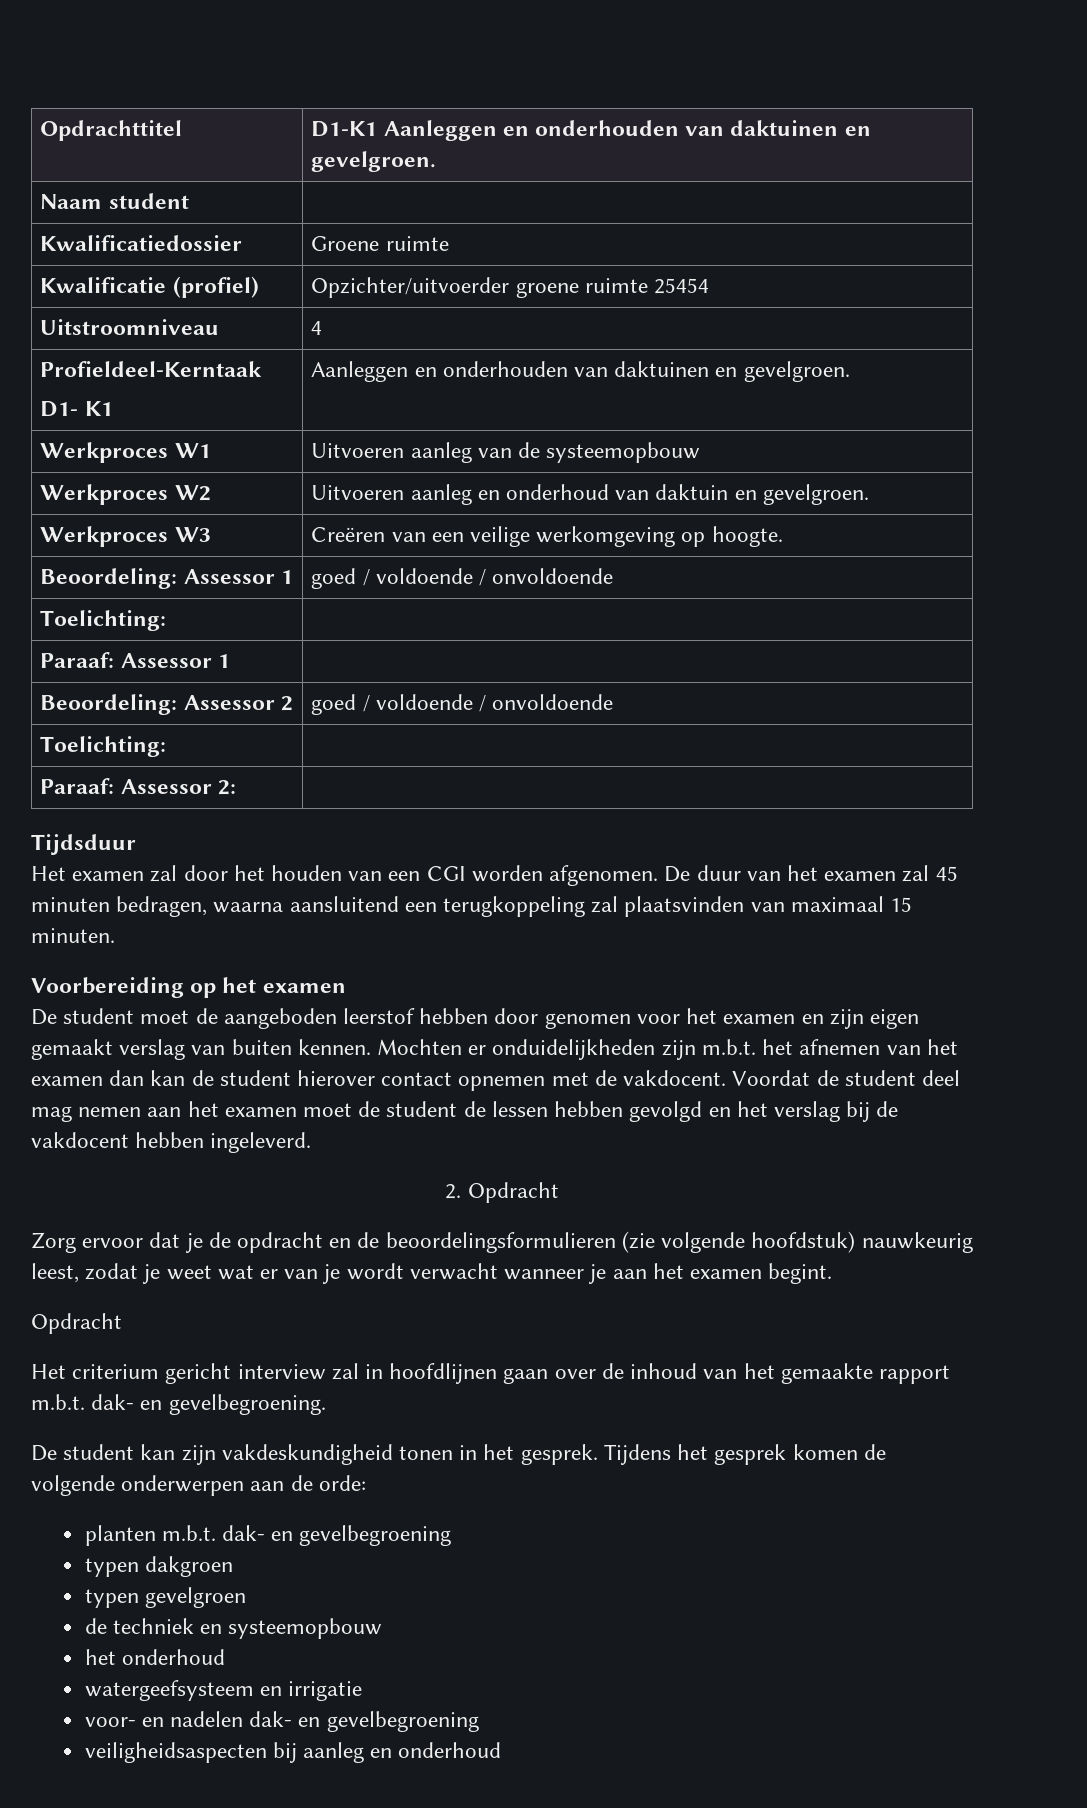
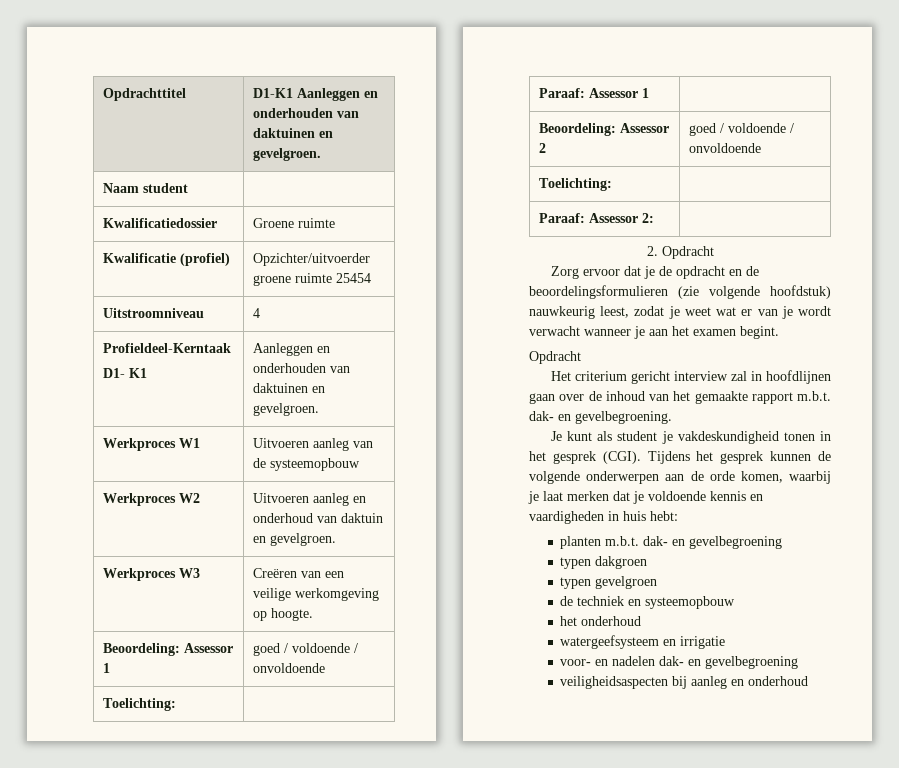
- Tijdsduur
- Het examen zal door het houden van een CGI worden afgenomen. De duur van het examen zal 45 minuten bedragen, waarna aansluitend een terugkoppeling zal plaatsvinden van maximaal 15 minuten.
- Voorbereiding op het examen
- De student moet de aangeboden leerstof hebben door genomen voor het examen en zijn eigen gemaakt verslag van buiten kennen. Mochten er onduidelijkheden zijn m.b.t. het afnemen van het examen dan kan de student hierover contact opnemen met de vakdocent. Voordat de student deel mag nemen aan het examen moet de student de lessen hebben gevolgd en het verslag bij de vakdocent hebben ingeleverd.
- De student kan zijn vakdeskundigheid tonen in het gesprek.
+ Je kunt als student je vakdeskundigheid tonen in het gesprek (CGI).
- Tijdens het gesprek komen de volgende onderwerpen aan de orde:
+ Tijdens het gesprek kunnen de volgende onderwerpen aan de orde komen, waarbij je laat merken dat je voldoende kennis en vaardigheden in huis hebt:

